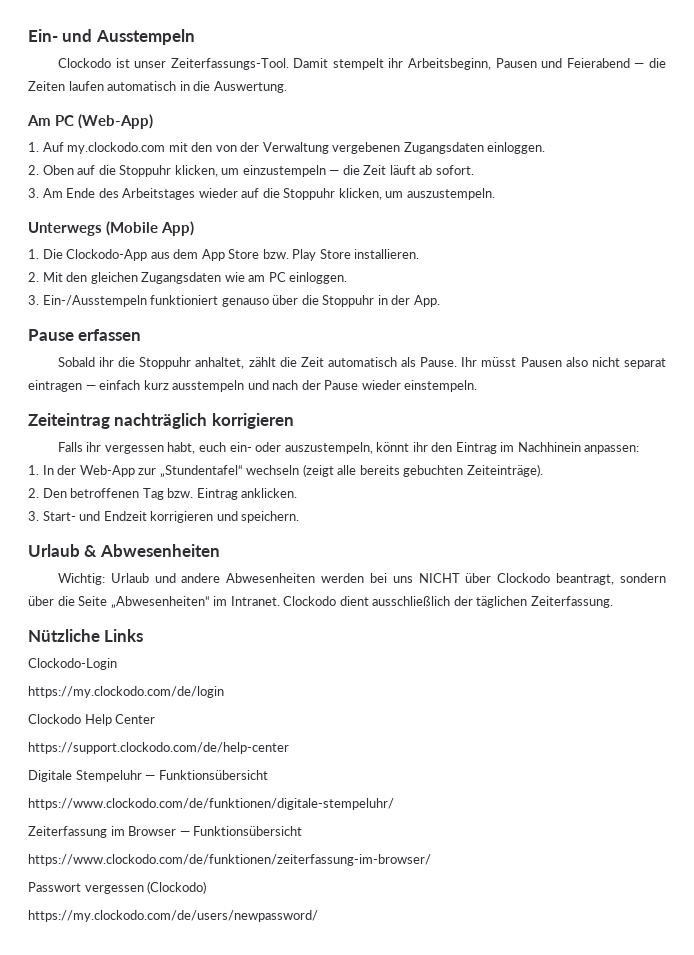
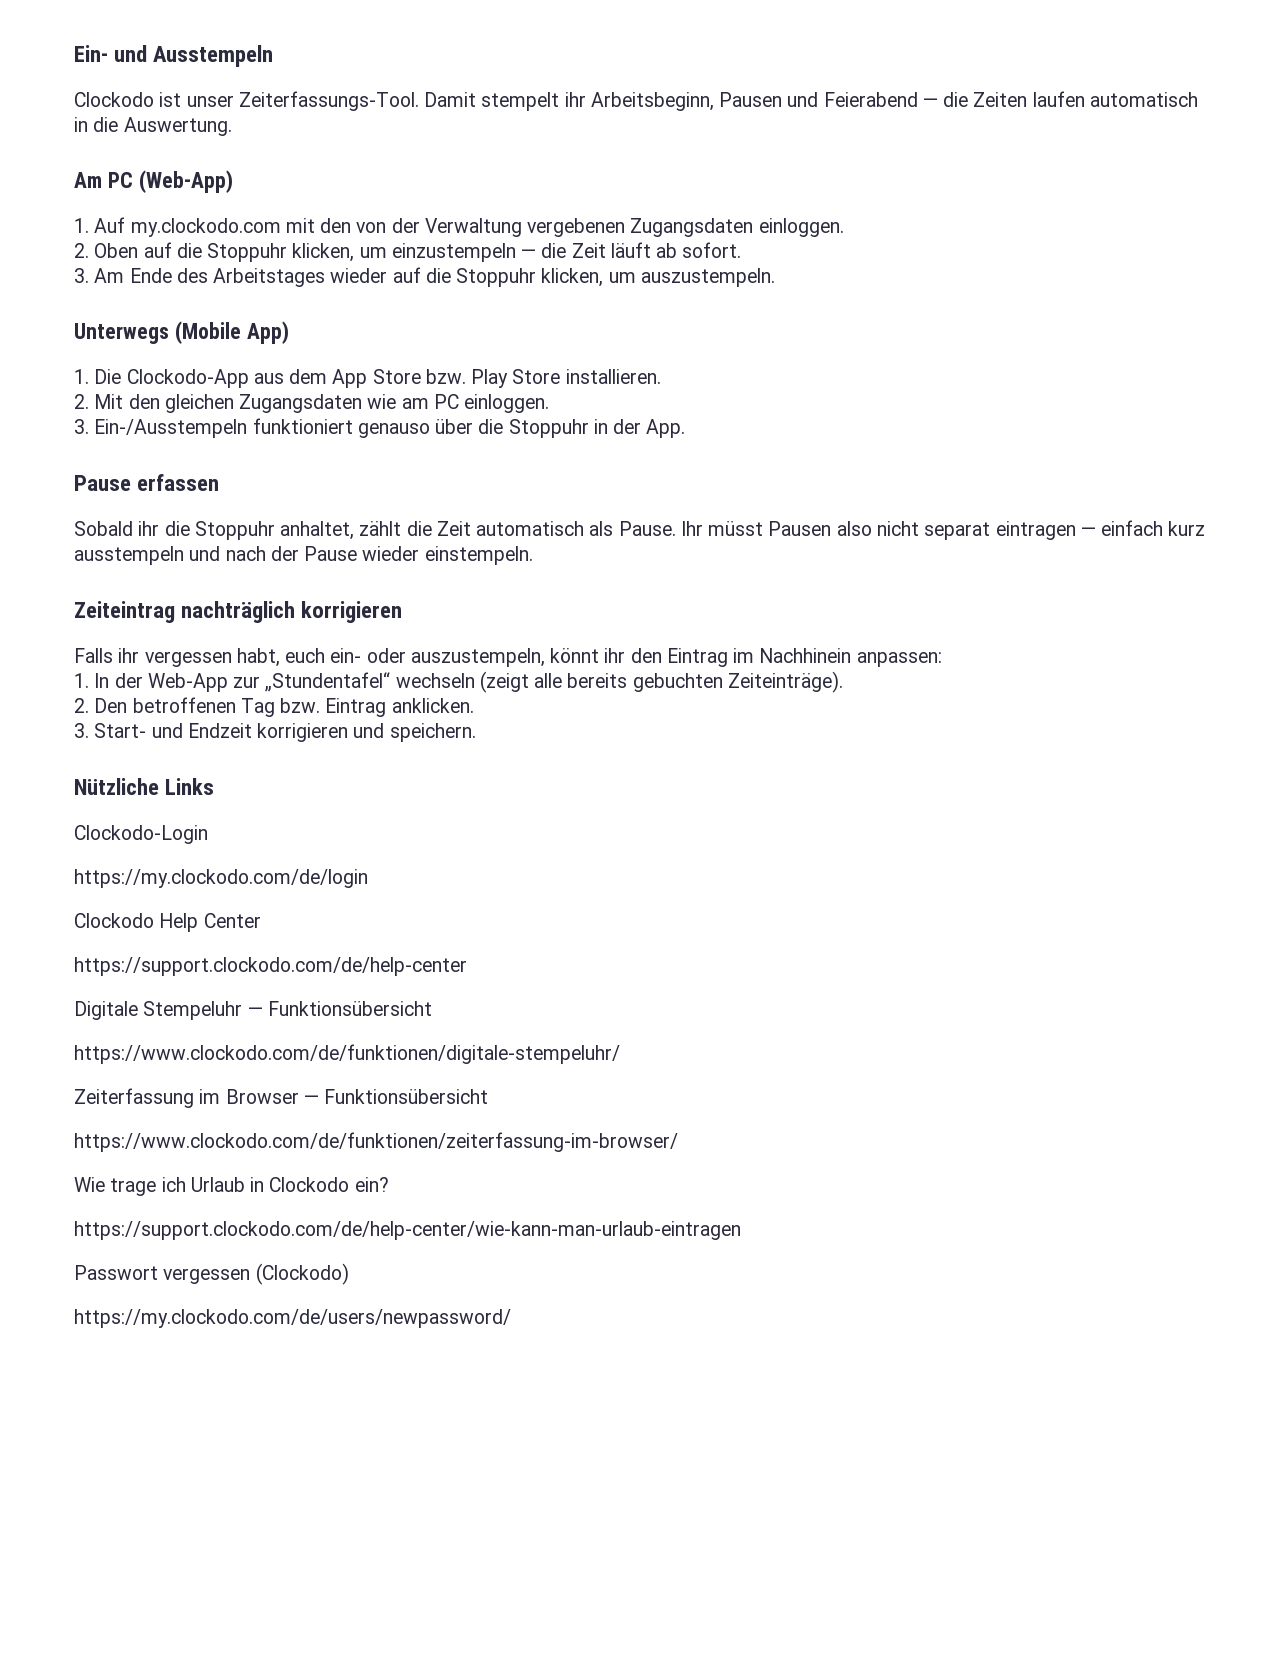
- Urlaub & Abwesenheiten
- Wichtig: Urlaub und andere Abwesenheiten werden bei uns NICHT über Clockodo beantragt, sondern über die Seite „Abwesenheiten“ im Intranet. Clockodo dient ausschließlich der täglichen Zeiterfassung.
+ Wie trage ich Urlaub in Clockodo ein?
+ https://support.clockodo.com/de/help-center/wie-kann-man-urlaub-eintragen

